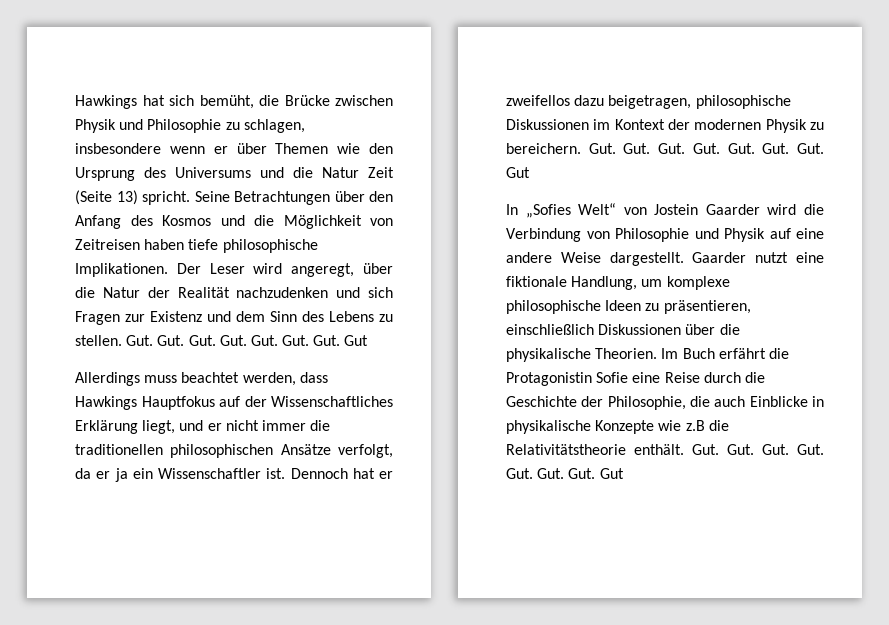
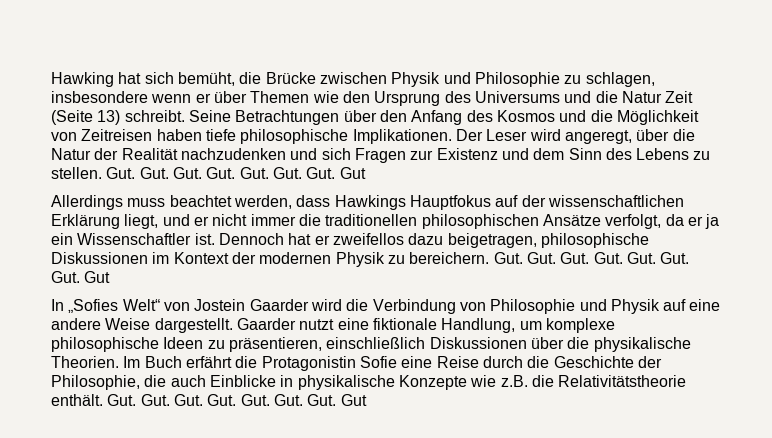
- Hawkings hat sich bemüht, die Brücke zwischen Physik und Philosophie zu schlagen, insbesondere wenn er über Themen wie den Ursprung des Universums und die Natur Zeit (Seite 13) spricht.
+ Hawking hat sich bemüht, die Brücke zwischen Physik und Philosophie zu schlagen, insbesondere wenn er über Themen wie den Ursprung des Universums und die Natur Zeit (Seite 13) schreibt.
- Allerdings muss beachtet werden, dass Hawkings Hauptfokus auf der Wissenschaftliches Erklärung liegt, und er nicht immer die traditionellen philosophischen Ansätze verfolgt, da er ja ein Wissenschaftler ist.
+ Allerdings muss beachtet werden, dass Hawkings Hauptfokus auf der wissenschaftlichen Erklärung liegt, und er nicht immer die traditionellen philosophischen Ansätze verfolgt, da er ja ein Wissenschaftler ist.
- Im Buch erfährt die Protagonistin Sofie eine Reise durch die Geschichte der Philosophie, die auch Einblicke in physikalische Konzepte wie z.B die Relativitätstheorie enthält.
+ Im Buch erfährt die Protagonistin Sofie eine Reise durch die Geschichte der Philosophie, die auch Einblicke in physikalische Konzepte wie z.B. die Relativitätstheorie enthält.

